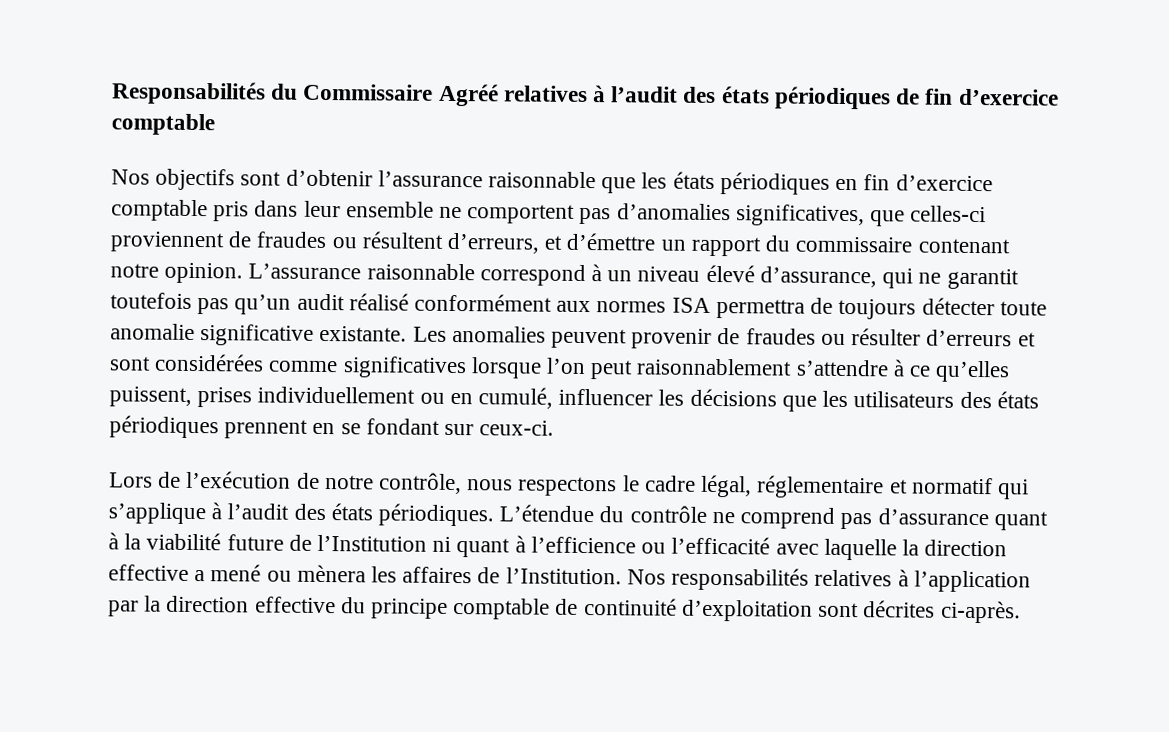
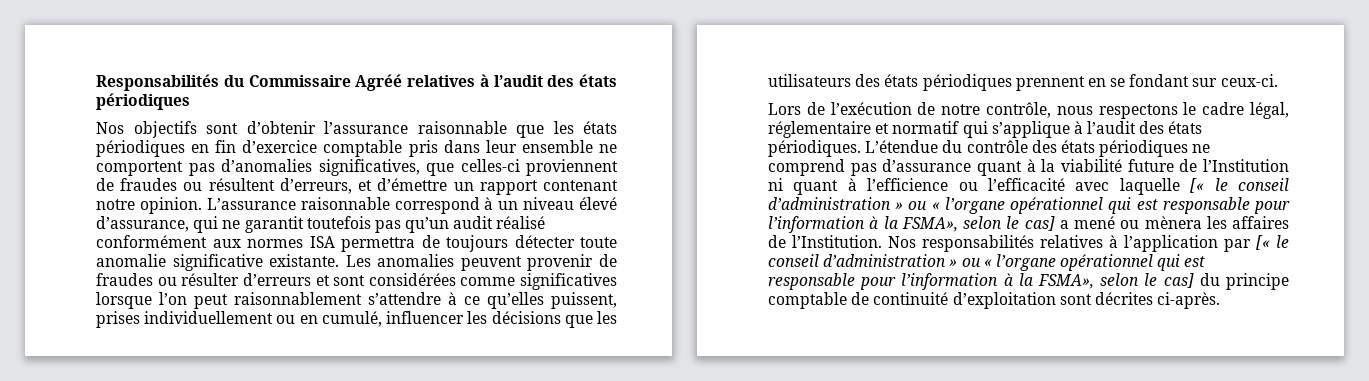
- Responsabilités du Commissaire Agréé relatives à l’audit des états périodiques de fin d’exercice comptable
+ Responsabilités du Commissaire Agréé relatives à l’audit des états périodiques
- Nos objectifs sont d’obtenir l’assurance raisonnable que les états périodiques en fin d’exercice comptable pris dans leur ensemble ne comportent pas d’anomalies significatives, que celles-ci proviennent de fraudes ou résultent d’erreurs, et d’émettre un rapport du commissaire contenant notre opinion.
+ Nos objectifs sont d’obtenir l’assurance raisonnable que les états périodiques en fin d’exercice comptable pris dans leur ensemble ne comportent pas d’anomalies significatives, que celles-ci proviennent de fraudes ou résultent d’erreurs, et d’émettre un rapport contenant notre opinion.
- L’étendue du contrôle ne comprend pas d’assurance quant à la viabilité future de l’Institution ni quant à l’efficience ou l’efficacité avec laquelle la direction effective a mené ou mènera les affaires de l’Institution.
+ L’étendue du contrôle des états périodiques ne comprend pas d’assurance quant à la viabilité future de l’Institution ni quant à l’efficience ou l’efficacité avec laquelle [« le conseil d’administration » ou « l’organe opérationnel qui est responsable pour l’information à la FSMA», selon le cas] a mené ou mènera les affaires de l’Institution.
- Nos responsabilités relatives à l’application par la direction effective du principe comptable de continuité d’exploitation sont décrites ci-après.
+ Nos responsabilités relatives à l’application par [« le conseil d’administration » ou « l’organe opérationnel qui est responsable pour l’information à la FSMA», selon le cas] du principe comptable de continuité d’exploitation sont décrites ci-après.

